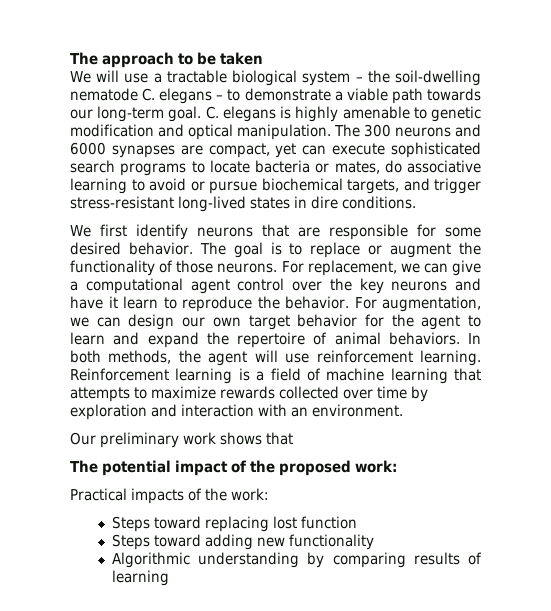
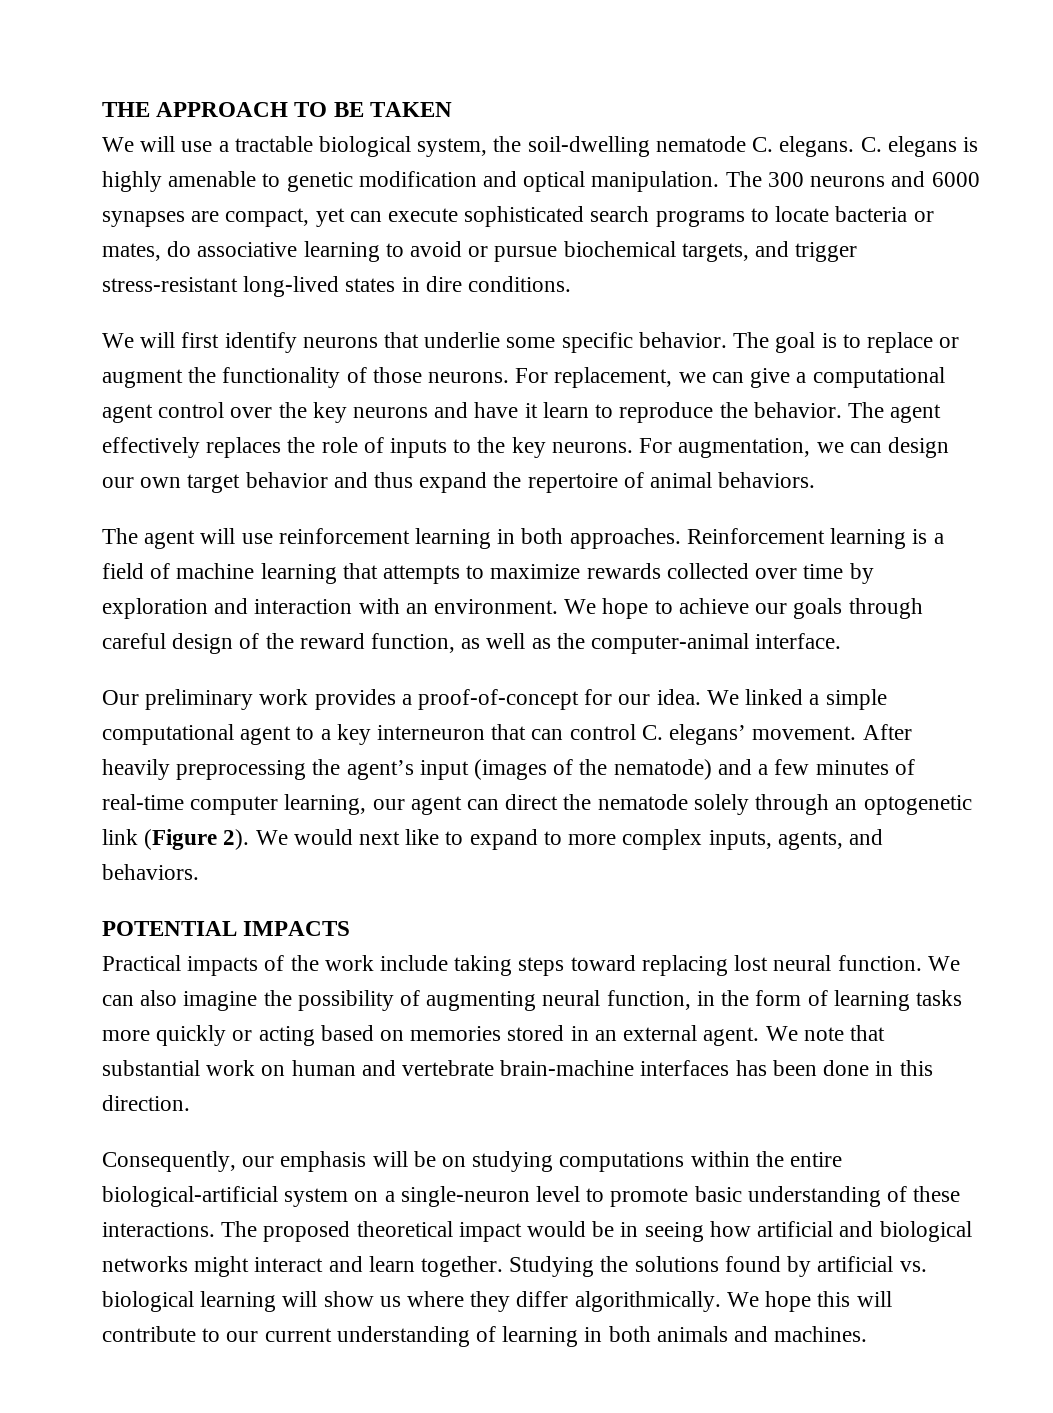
- The approach to be taken
+ THE APPROACH TO BE TAKEN
- We will use a tractable biological system – the soil-dwelling nematode C. elegans – to demonstrate a viable path towards our long-term goal.
+ We will use a tractable biological system, the soil-dwelling nematode C. elegans.
- We first identify neurons that are responsible for some desired behavior.
+ We will first identify neurons that underlie some specific behavior.
+ The agent effectively replaces the role of inputs to the key neurons.
- For augmentation, we can design our own target behavior for the agent to learn and expand the repertoire of animal behaviors. In both methods, the agent will use reinforcement learning.
+ For augmentation, we can design our own target behavior and thus expand the repertoire of animal behaviors.
+ The agent will use reinforcement learning in both approaches.
- Reinforcement learning is a field of machine learning that attempts to maximize rewards collected over time by exploration and interaction with an environment.
- Our preliminary work shows that
- The potential impact of the proposed work:
- Practical impacts of the work:
- Steps toward replacing lost function
- Steps toward adding new functionality
- Algorithmic understanding by comparing results of learning
+ Reinforcement learning is a field of machine learning that attempts to maximize rewards collected over time by exploration and interaction with an environment. We hope to achieve our goals through careful design of the reward function, as well as the computer-animal interface.
+ Our preliminary work provides a proof-of-concept for our idea. We linked a simple computational agent to a key interneuron that can control C. elegans’ movement. After heavily preprocessing the agent’s input (images of the nematode) and a few minutes of real-time computer learning, our agent can direct the nematode solely through an optogenetic link (Figure 2). We would next like to expand to more complex inputs, agents, and behaviors.
+ POTENTIAL IMPACTS
+ Practical impacts of the work include taking steps toward replacing lost neural function. We can also imagine the possibility of augmenting neural function, in the form of learning tasks more quickly or acting based on memories stored in an external agent. We note that substantial work on human and vertebrate brain-machine interfaces has been done in this direction.
+ Consequently, our emphasis will be on studying computations within the entire biological-artificial system on a single-neuron level to promote basic understanding of these interactions. The proposed theoretical impact would be in seeing how artificial and biological networks might interact and learn together. Studying the solutions found by artificial vs. biological learning will show us where they differ algorithmically. We hope this will contribute to our current understanding of learning in both animals and machines.

